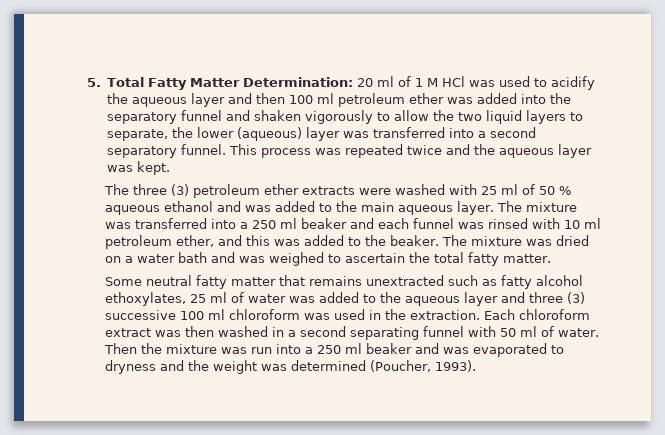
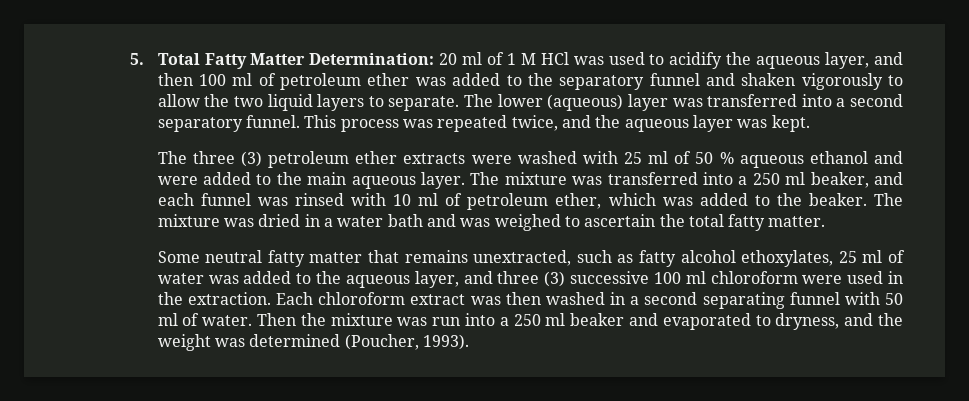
- 5. Total Fatty Matter Determination: 20 ml of 1 M HCl was used to acidify the aqueous layer and then 100 ml petroleum ether was added into the separatory funnel and shaken vigorously to allow the two liquid layers to separate, the lower (aqueous) layer was transferred into a second separatory funnel.
+ 5. Total Fatty Matter Determination: 20 ml of 1 M HCl was used to acidify the aqueous layer, and then 100 ml of petroleum ether was added to the separatory funnel and shaken vigorously to allow the two liquid layers to separate. The lower (aqueous) layer was transferred into a second separatory funnel.
- This process was repeated twice and the aqueous layer was kept.
+ This process was repeated twice, and the aqueous layer was kept.
- The three (3) petroleum ether extracts were washed with 25 ml of 50 % aqueous ethanol and was added to the main aqueous layer.
+ The three (3) petroleum ether extracts were washed with 25 ml of 50 % aqueous ethanol and were added to the main aqueous layer.
- The mixture was transferred into a 250 ml beaker and each funnel was rinsed with 10 ml petroleum ether, and this was added to the beaker.
+ The mixture was transferred into a 250 ml beaker, and each funnel was rinsed with 10 ml of petroleum ether, which was added to the beaker.
- The mixture was dried on a water bath and was weighed to ascertain the total fatty matter.
+ The mixture was dried in a water bath and was weighed to ascertain the total fatty matter.
- Some neutral fatty matter that remains unextracted such as fatty alcohol ethoxylates, 25 ml of water was added to the aqueous layer and three (3) successive 100 ml chloroform was used in the extraction.
+ Some neutral fatty matter that remains unextracted, such as fatty alcohol ethoxylates, 25 ml of water was added to the aqueous layer, and three (3) successive 100 ml chloroform were used in the extraction.
- Then the mixture was run into a 250 ml beaker and was evaporated to dryness and the weight was determined (Poucher, 1993).
+ Then the mixture was run into a 250 ml beaker and evaporated to dryness, and the weight was determined (Poucher, 1993).

